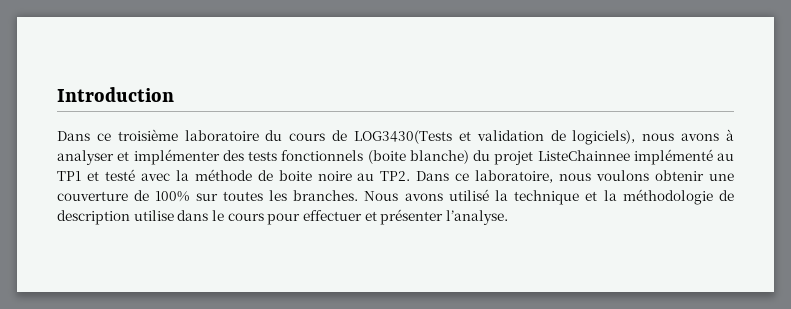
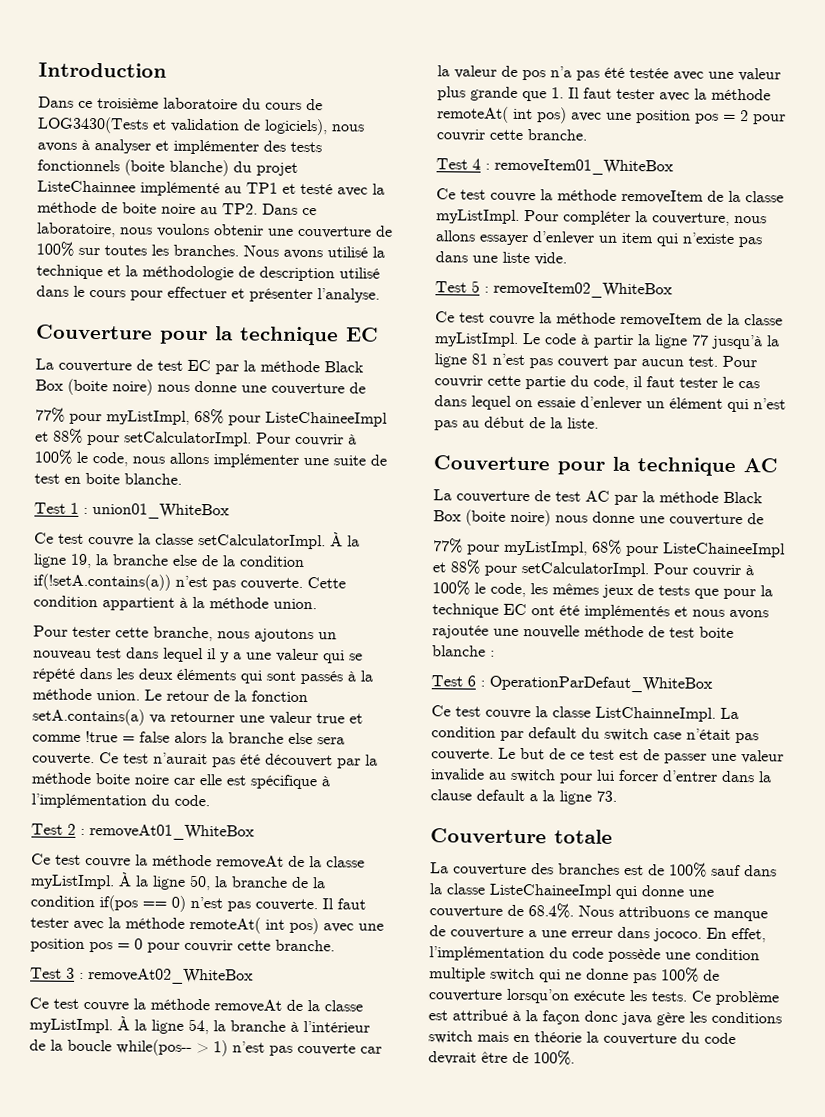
- Nous avons utilisé la technique et la méthodologie de description utilise dans le cours pour effectuer et présenter l’analyse.
+ Nous avons utilisé la technique et la méthodologie de description utilisé dans le cours pour effectuer et présenter l’analyse.
+ Couverture pour la technique EC
+ La couverture de test EC par la méthode Black Box (boite noire) nous donne une couverture de
+ 77% pour myListImpl, 68% pour ListeChaineeImpl et 88% pour setCalculatorImpl. Pour couvrir à 100% le code, nous allons implémenter une suite de test en boite blanche.
+ Test 1 : union01_WhiteBox
+ Ce test couvre la classe setCalculatorImpl. À la ligne 19, la branche else de la condition if(!setA.contains(a)) n’est pas couverte. Cette condition appartient à la méthode union.
+ Pour tester cette branche, nous ajoutons un nouveau test dans lequel il y a une valeur qui se répété dans les deux éléments qui sont passés à la méthode union. Le retour de la fonction setA.contains(a) va retourner une valeur true et comme !true = false alors la branche else sera couverte. Ce test n’aurait pas été découvert par la méthode boite noire car elle est spécifique à l’implémentation du code.
+ Test 2 : removeAt01_WhiteBox
+ Ce test couvre la méthode removeAt de la classe myListImpl. À la ligne 50, la branche de la condition if(pos == 0) n’est pas couverte. Il faut tester avec la méthode remoteAt( int pos) avec une position pos = 0 pour couvrir cette branche.
+ Test 3 : removeAt02_WhiteBox
+ Ce test couvre la méthode removeAt de la classe myListImpl. À la ligne 54, la branche à l’intérieur de la boucle while(pos-- > 1) n’est pas couverte car la valeur de pos n’a pas été testée avec une valeur plus grande que 1. Il faut tester avec la méthode remoteAt( int pos) avec une position pos = 2 pour couvrir cette branche.
+ Test 4 : removeItem01_WhiteBox
+ Ce test couvre la méthode removeItem de la classe myListImpl. Pour compléter la couverture, nous allons essayer d’enlever un item qui n’existe pas dans une liste vide.
+ Test 5 : removeItem02_WhiteBox
+ Ce test couvre la méthode removeItem de la classe myListImpl. Le code à partir la ligne 77 jusqu’à la ligne 81 n’est pas couvert par aucun test. Pour couvrir cette partie du code, il faut tester le cas dans lequel on essaie d’enlever un élément qui n’est pas au début de la liste.
+ Couverture pour la technique AC
+ La couverture de test AC par la méthode Black Box (boite noire) nous donne une couverture de
+ 77% pour myListImpl, 68% pour ListeChaineeImpl et 88% pour setCalculatorImpl. Pour couvrir à 100% le code, les mêmes jeux de tests que pour la technique EC ont été implémentés et nous avons rajoutée une nouvelle méthode de test boite blanche :
+ Test 6 : OperationParDefaut_WhiteBox
+ Ce test couvre la classe ListChainneImpl. La condition par default du switch case n’était pas couverte. Le but de ce test est de passer une valeur invalide au switch pour lui forcer d’entrer dans la clause default a la ligne 73.
+ Couverture totale
+ La couverture des branches est de 100% sauf dans la classe ListeChaineeImpl qui donne une couverture de 68.4%. Nous attribuons ce manque de couverture a une erreur dans jococo. En effet, l’implémentation du code possède une condition multiple switch qui ne donne pas 100% de couverture lorsqu’on exécute les tests. Ce problème est attribué à la façon donc java gère les conditions switch mais en théorie la couverture du code devrait être de 100%.

